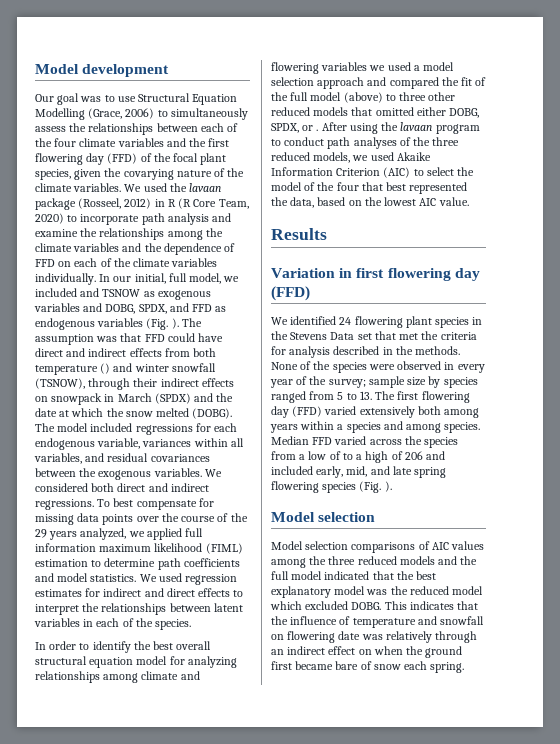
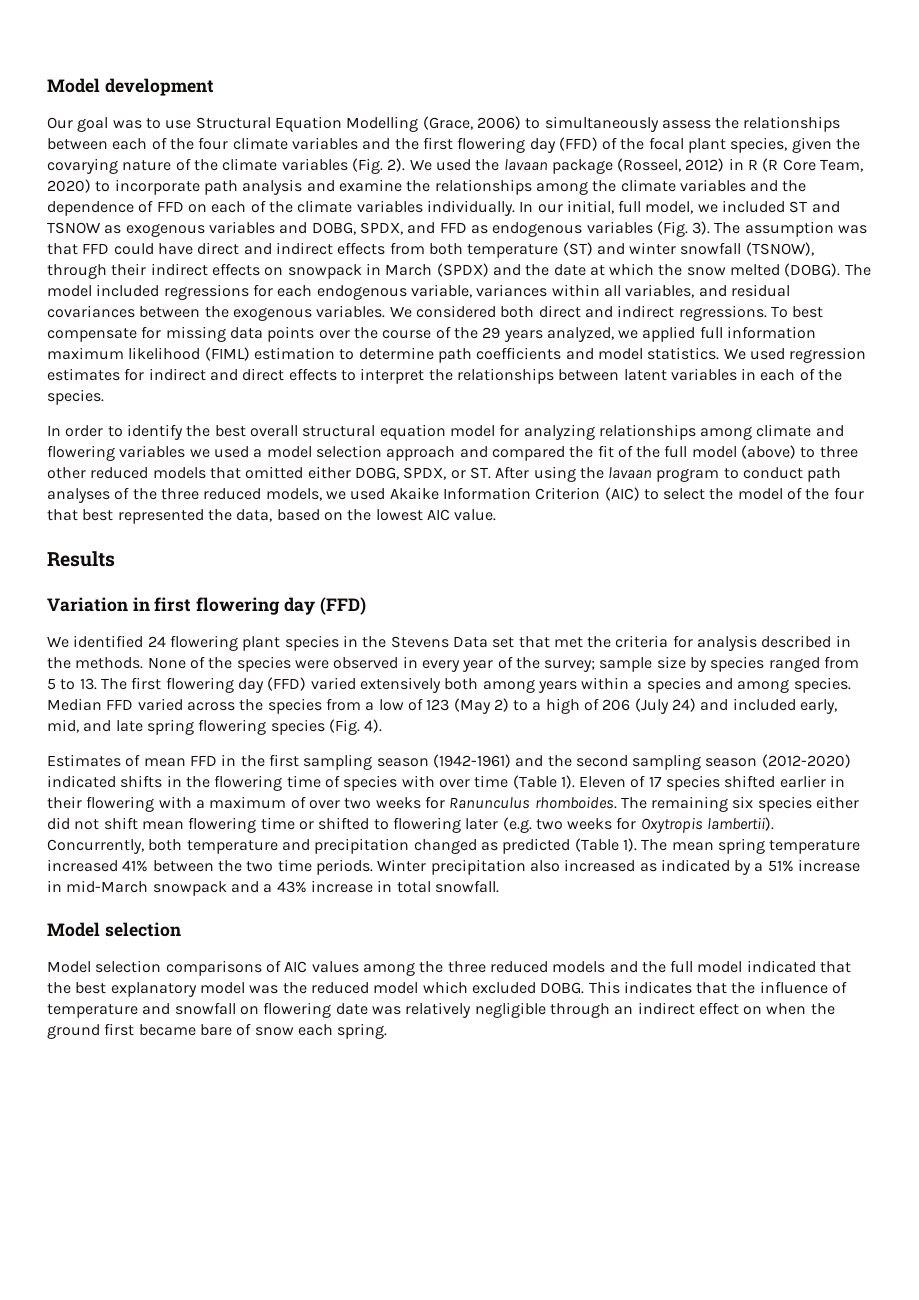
- Our goal was to use Structural Equation Modelling (Grace, 2006) to simultaneously assess the relationships between each of the four climate variables and the first flowering day (FFD) of the focal plant species, given the covarying nature of the climate variables.
+ Our goal was to use Structural Equation Modelling (Grace, 2006) to simultaneously assess the relationships between each of the four climate variables and the first flowering day (FFD) of the focal plant species, given the covarying nature of the climate variables (Fig. 2).
- In our initial, full model, we included and TSNOW as exogenous variables and DOBG, SPDX, and FFD as endogenous variables (Fig. ).
+ In our initial, full model, we included ST and TSNOW as exogenous variables and DOBG, SPDX, and FFD as endogenous variables (Fig. 3).
- The assumption was that FFD could have direct and indirect effects from both temperature () and winter snowfall (TSNOW), through their indirect effects on snowpack in March (SPDX) and the date at which the snow melted (DOBG).
+ The assumption was that FFD could have direct and indirect effects from both temperature (ST) and winter snowfall (TSNOW), through their indirect effects on snowpack in March (SPDX) and the date at which the snow melted (DOBG).
- In order to identify the best overall structural equation model for analyzing relationships among climate and flowering variables we used a model selection approach and compared the fit of the full model (above) to three other reduced models that omitted either DOBG, SPDX, or . After using the lavaan program to conduct path analyses of the three reduced models, we used Akaike Information Criterion (AIC) to select the model of the four that best represented the data, based on the lowest AIC value.
+ In order to identify the best overall structural equation model for analyzing relationships among climate and flowering variables we used a model selection approach and compared the fit of the full model (above) to three other reduced models that omitted either DOBG, SPDX, or ST. After using the lavaan program to conduct path analyses of the three reduced models, we used Akaike Information Criterion (AIC) to select the model of the four that best represented the data, based on the lowest AIC value.
- Median FFD varied across the species from a low of to a high of 206 and included early, mid, and late spring flowering species (Fig. ).
+ Median FFD varied across the species from a low of 123 (May 2) to a high of 206 (July 24) and included early, mid, and late spring flowering species (Fig. 4).
+ Estimates of mean FFD in the first sampling season (1942-1961) and the second sampling season (2012-2020) indicated shifts in the flowering time of species with over time (Table 1). Eleven of 17 species shifted earlier in their flowering with a maximum of over two weeks for Ranunculus rhomboides. The remaining six species either did not shift mean flowering time or shifted to flowering later (e.g. two weeks for Oxytropis lambertii). Concurrently, both temperature and precipitation changed as predicted (Table 1). The mean spring temperature increased 41% between the two time periods. Winter precipitation also increased as indicated by a 51% increase in mid-March snowpack and a 43% increase in total snowfall.
- This indicates that the influence of temperature and snowfall on flowering date was relatively through an indirect effect on when the ground first became bare of snow each spring.
+ This indicates that the influence of temperature and snowfall on flowering date was relatively negligible through an indirect effect on when the ground first became bare of snow each spring.

